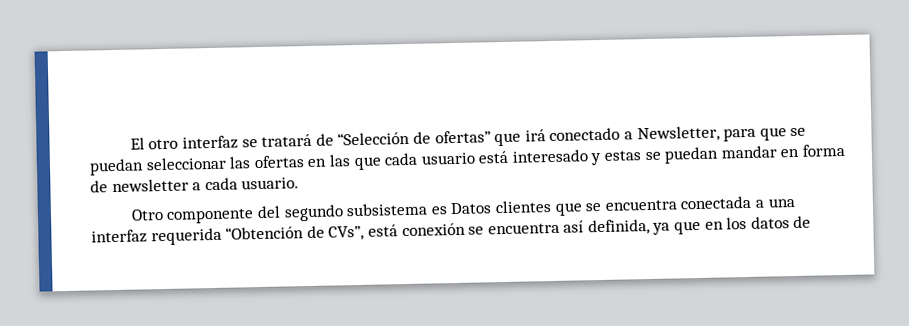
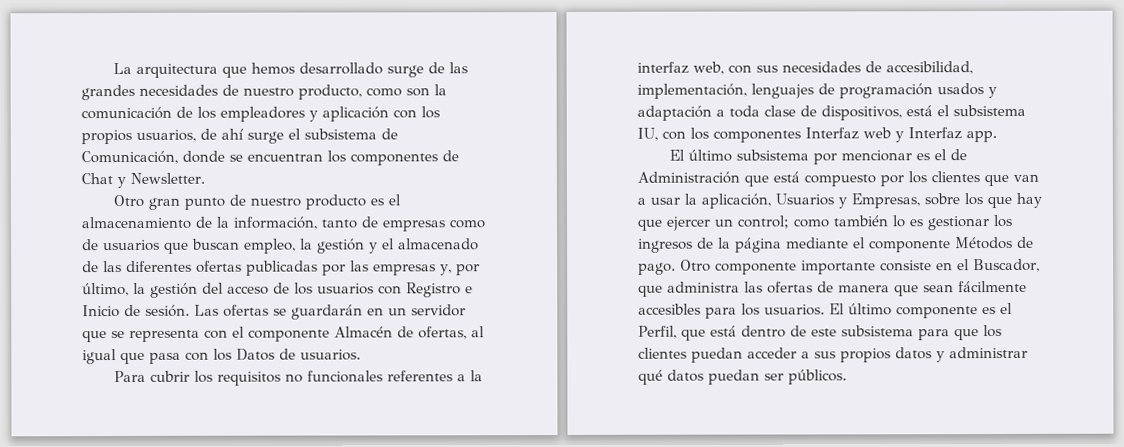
- El otro interfaz se tratará de “Selección de ofertas” que irá conectado a Newsletter, para que se puedan seleccionar las ofertas en las que cada usuario está interesado y estas se puedan mandar en forma de newsletter a cada usuario.
- Otro componente del segundo subsistema es Datos clientes que se encuentra conectada a una interfaz requerida “Obtención de CVs”, está conexión se encuentra así definida, ya que en los datos de
+ La arquitectura que hemos desarrollado surge de las grandes necesidades de nuestro producto, como son la comunicación de los empleadores y aplicación con los propios usuarios, de ahí surge el subsistema de Comunicación, donde se encuentran los componentes de Chat y Newsletter.
+ Otro gran punto de nuestro producto es el almacenamiento de la información, tanto de empresas como de usuarios que buscan empleo, la gestión y el almacenado de las diferentes ofertas publicadas por las empresas y, por último, la gestión del acceso de los usuarios con Registro e Inicio de sesión. Las ofertas se guardarán en un servidor que se representa con el componente Almacén de ofertas, al igual que pasa con los Datos de usuarios.
+ Para cubrir los requisitos no funcionales referentes a la interfaz web, con sus necesidades de accesibilidad, implementación, lenguajes de programación usados y adaptación a toda clase de dispositivos, está el subsistema IU, con los componentes Interfaz web y Interfaz app.
+ El último subsistema por mencionar es el de Administración que está compuesto por los clientes que van a usar la aplicación, Usuarios y Empresas, sobre los que hay que ejercer un control; como también lo es gestionar los ingresos de la página mediante el componente Métodos de pago. Otro componente importante consiste en el Buscador, que administra las ofertas de manera que sean fácilmente accesibles para los usuarios. El último componente es el Perfil, que está dentro de este subsistema para que los clientes puedan acceder a sus propios datos y administrar qué datos puedan ser públicos.

